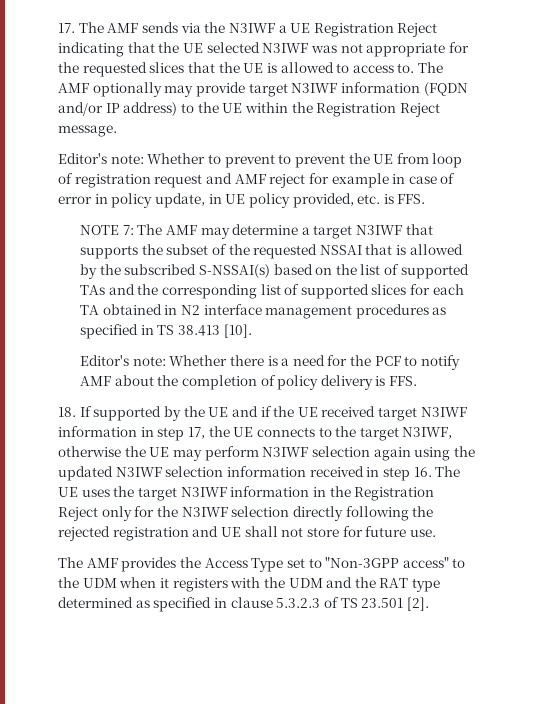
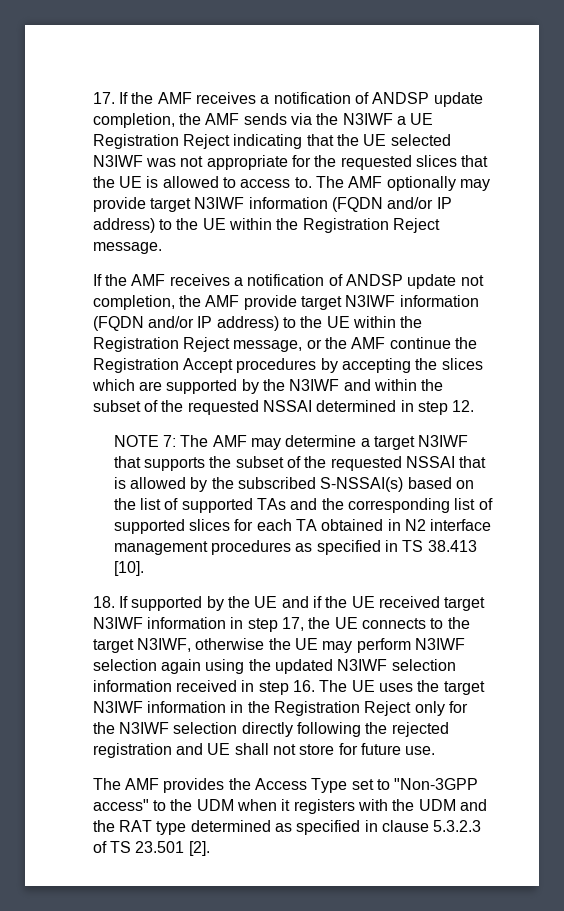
- 17. The AMF sends via the N3IWF a UE Registration Reject indicating that the UE selected N3IWF was not appropriate for the requested slices that the UE is allowed to access to.
+ 17. If the AMF receives a notification of ANDSP update completion, the AMF sends via the N3IWF a UE Registration Reject indicating that the UE selected N3IWF was not appropriate for the requested slices that the UE is allowed to access to.
- Editor's note: Whether to prevent to prevent the UE from loop of registration request and AMF reject for example in case of error in policy update, in UE policy provided, etc. is FFS.
+ If the AMF receives a notification of ANDSP update not completion, the AMF provide target N3IWF information (FQDN and/or IP address) to the UE within the Registration Reject message, or the AMF continue the Registration Accept procedures by accepting the slices which are supported by the N3IWF and within the subset of the requested NSSAI determined in step 12.
- Editor's note: Whether there is a need for the PCF to notify AMF about the completion of policy delivery is FFS.

